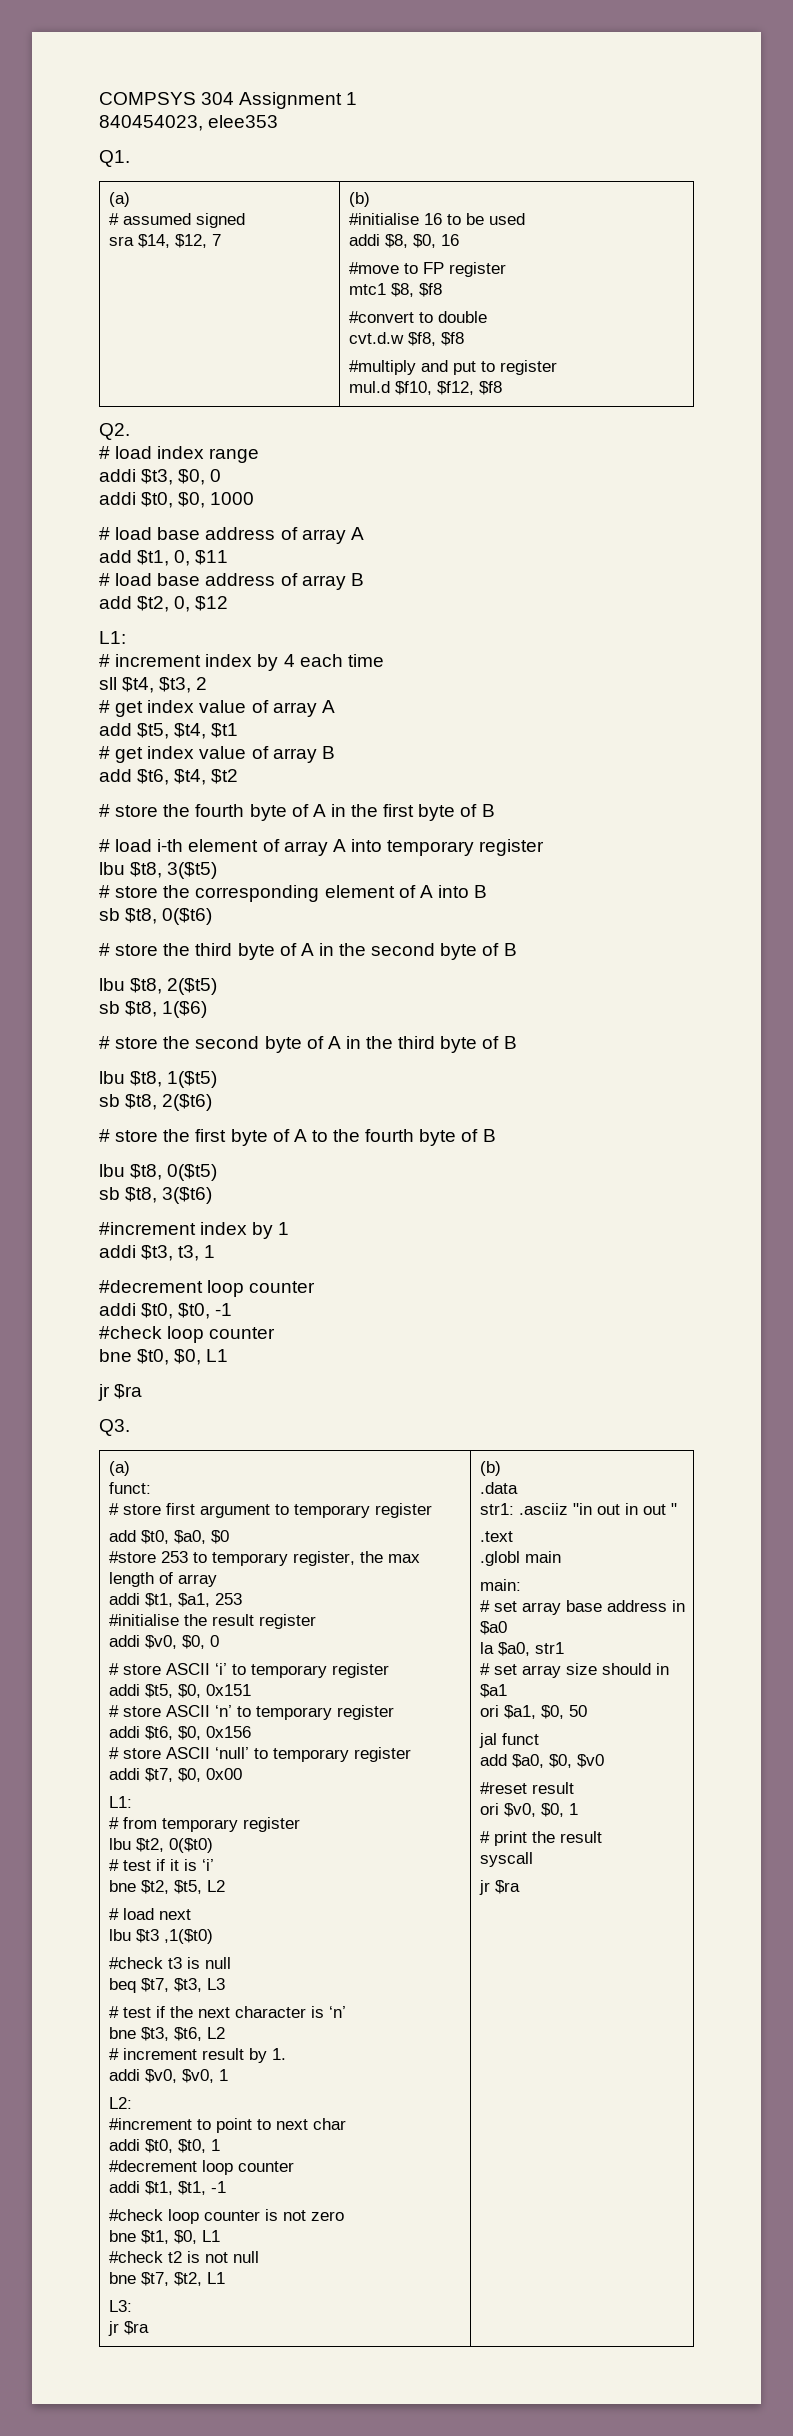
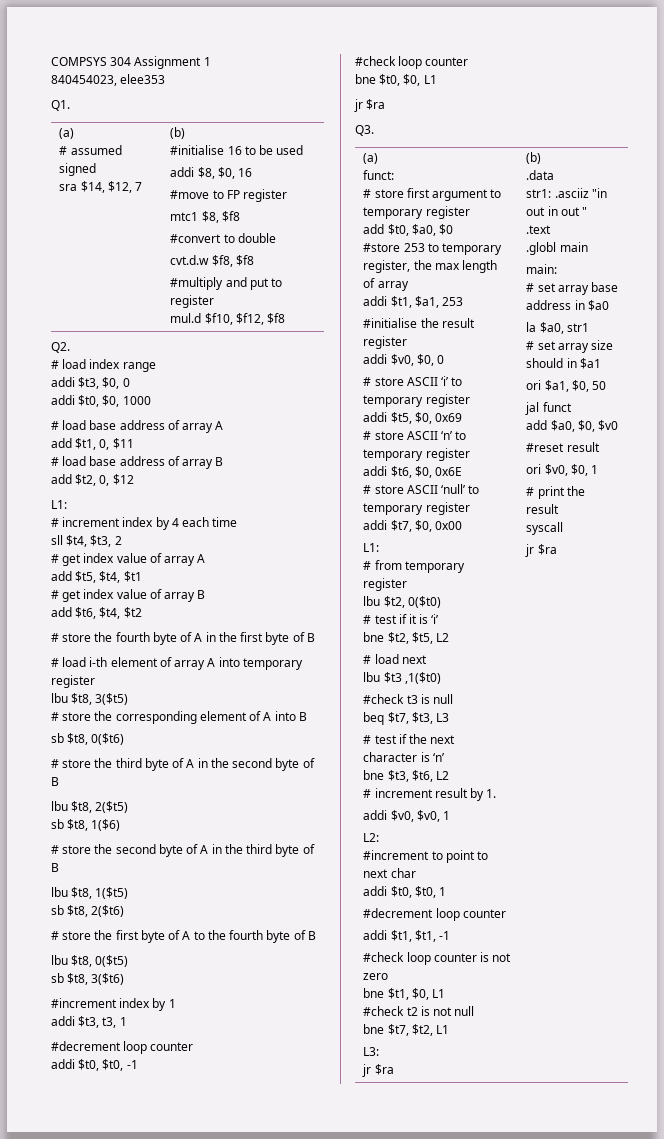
- addi $t5, $0, 0x151
+ addi $t5, $0, 0x69
- addi $t6, $0, 0x156
+ addi $t6, $0, 0x6E

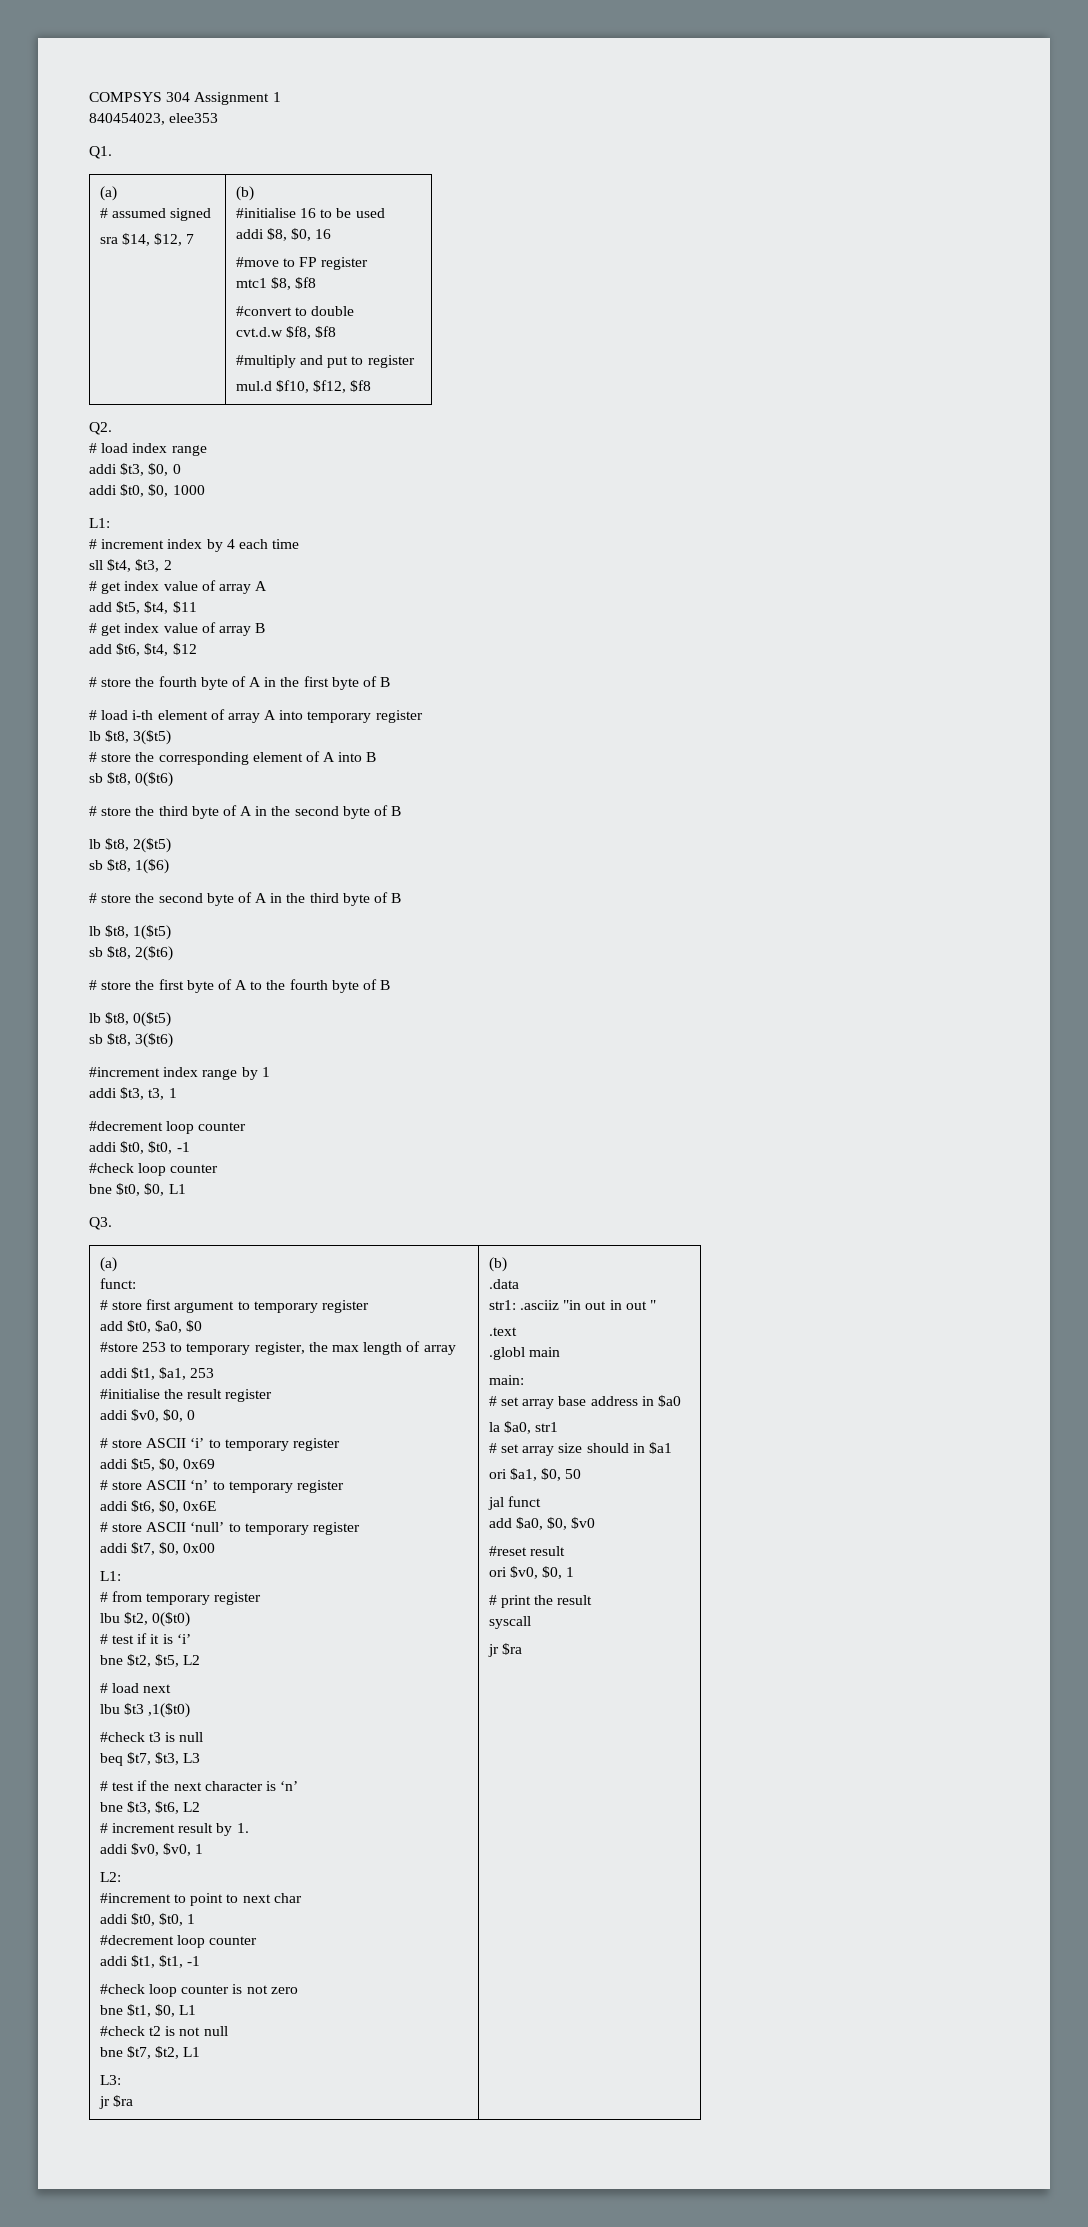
- # load base address of array A
- add $t1, 0, $11
- # load base address of array B
- add $t2, 0, $12
- add $t5, $t4, $t1
+ add $t5, $t4, $11
- add $t6, $t4, $t2
+ add $t6, $t4, $12
- lbu $t8, 3($t5)
+ lb $t8, 3($t5)
- lbu $t8, 2($t5)
+ lb $t8, 2($t5)
- lbu $t8, 1($t5)
+ lb $t8, 1($t5)
- lbu $t8, 0($t5)
+ lb $t8, 0($t5)
- #increment index by 1
+ #increment index range by 1
  bne $t0, $0, L1
- jr $ra

